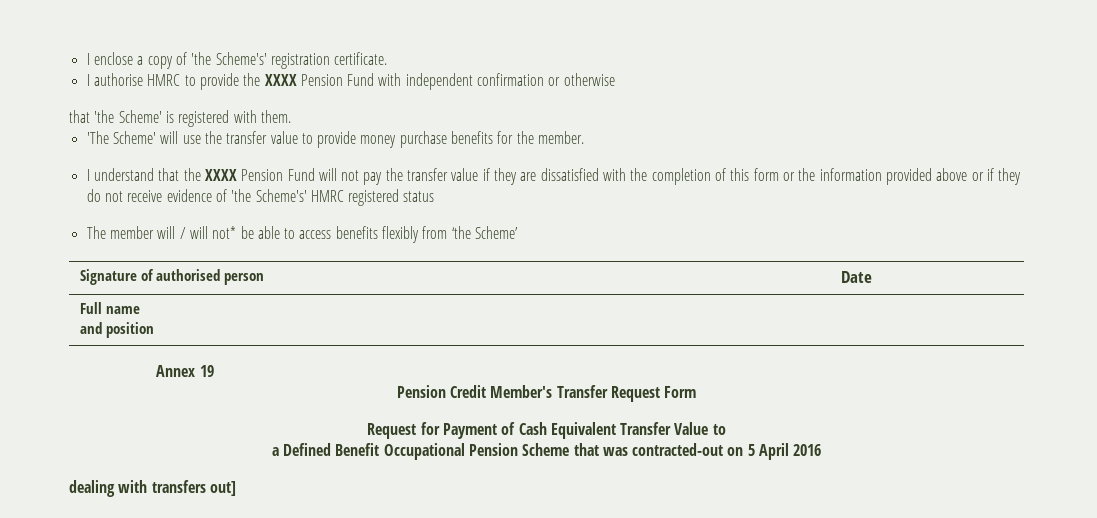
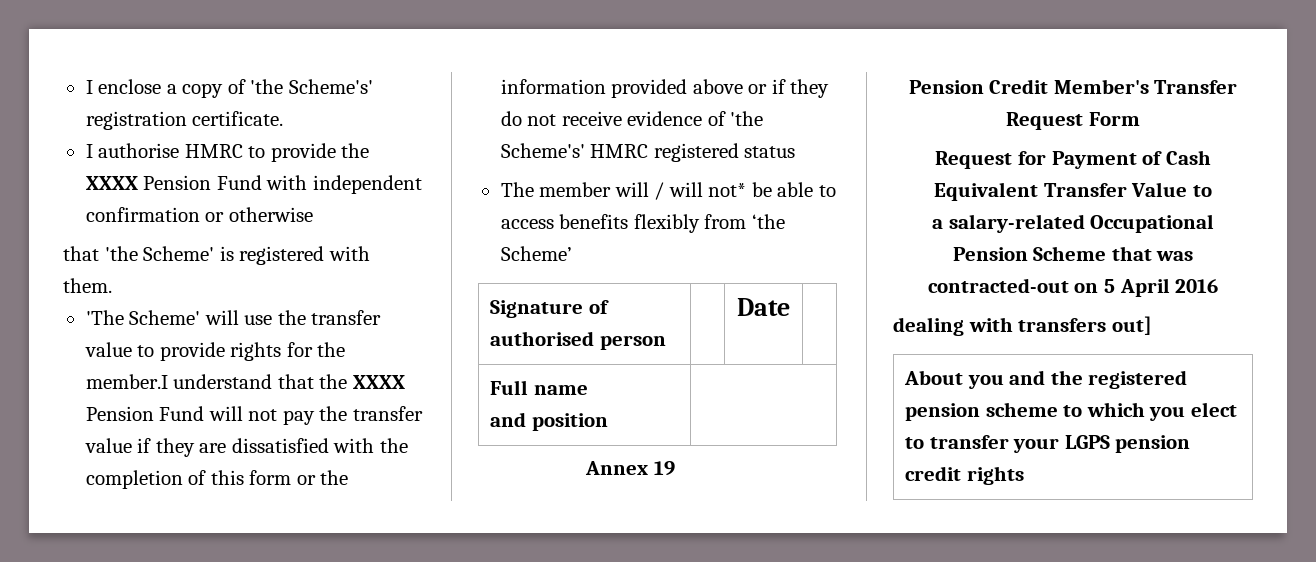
- 'The Scheme' will use the transfer value to provide money purchase benefits for the member.
- I understand that the XXXX Pension Fund will not pay the transfer value if they are dissatisfied with the completion of this form or the information provided above or if they do not receive evidence of 'the Scheme's' HMRC registered status
+ 'The Scheme' will use the transfer value to provide rights for the member.I understand that the XXXX Pension Fund will not pay the transfer value if they are dissatisfied with the completion of this form or the information provided above or if they do not receive evidence of 'the Scheme's' HMRC registered status
- a Defined Benefit Occupational Pension Scheme that was contracted-out on 5 April 2016
+ a salary-related Occupational Pension Scheme that was contracted-out on 5 April 2016
+ About you and the registered pension scheme to which you elect to transfer your LGPS pension credit rights

